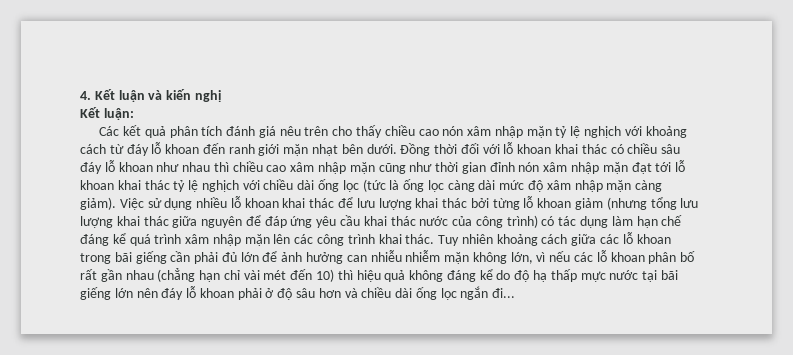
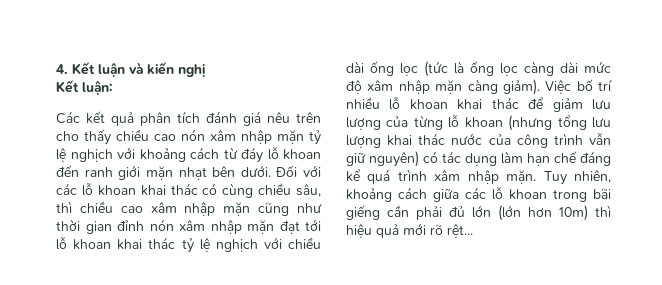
- Đồng thời đối với lỗ khoan khai thác có chiều sâu đáy lỗ khoan như nhau thì chiều cao xâm nhập mặn cũng như thời gian đỉnh nón xâm nhập mặn đạt tới lỗ khoan khai thác tỷ lệ nghịch với chiều dài ống lọc (tức là ống lọc càng dài mức độ xâm nhập mặn càng giảm).
+ Đối với các lỗ khoan khai thác có cùng chiều sâu, thì chiều cao xâm nhập mặn cũng như thời gian đỉnh nón xâm nhập mặn đạt tới lỗ khoan khai thác tỷ lệ nghịch với chiều dài ống lọc (tức là ống lọc càng dài mức độ xâm nhập mặn càng giảm).
- Việc sử dụng nhiều lỗ khoan khai thác để lưu lượng khai thác bởi từng lỗ khoan giảm (nhưng tổng lưu lượng khai thác giữa nguyên để đáp ứng yêu cầu khai thác nước của công trình) có tác dụng làm hạn chế đáng kể quá trình xâm nhập mặn lên các công trình khai thác. Tuy nhiên khoảng cách giữa các lỗ khoan trong bãi giếng cần phải đủ lớn để ảnh hưởng can nhiễu nhiễm mặn không lớn, vì nếu các lỗ khoan phân bố rất gần nhau (chẳng hạn chỉ vài mét đến 10) thì hiệu quả không đáng kể do độ hạ thấp mực nước tại bãi giếng lớn nên đáy lỗ khoan phải ở độ sâu hơn và chiều dài ống lọc ngắn đi...
+ Việc bố trí nhiều lỗ khoan khai thác để giảm lưu lượng của từng lỗ khoan (nhưng tổng lưu lượng khai thác nước của công trình vẫn giữ nguyên) có tác dụng làm hạn chế đáng kể quá trình xâm nhập mặn. Tuy nhiên, khoảng cách giữa các lỗ khoan trong bãi giếng cần phải đủ lớn (lớn hơn 10m) thì hiệu quả mới rõ rệt...

